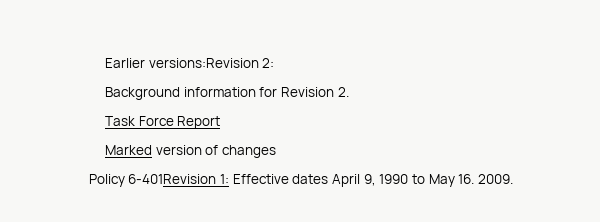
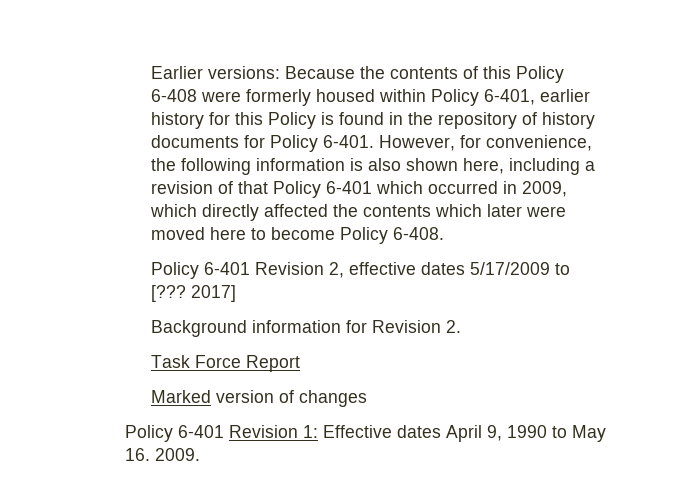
- Earlier versions:Revision 2:
+ Earlier versions: Because the contents of this Policy 6-408 were formerly housed within Policy 6-401, earlier history for this Policy is found in the repository of history documents for Policy 6-401. However, for convenience, the following information is also shown here, including a revision of that Policy 6-401 which occurred in 2009, which directly affected the contents which later were moved here to become Policy 6-408.
+ Policy 6-401 Revision 2, effective dates 5/17/2009 to [??? 2017]
- Policy 6-401Revision 1: Effective dates April 9, 1990 to May 16. 2009.
+ Policy 6-401 Revision 1: Effective dates April 9, 1990 to May 16. 2009.

